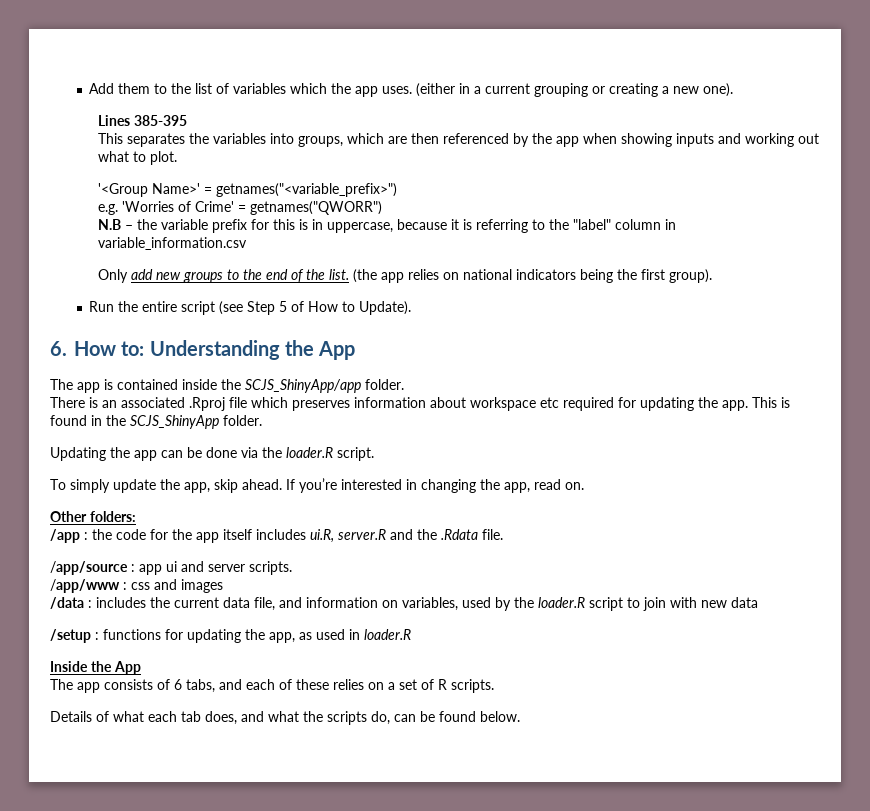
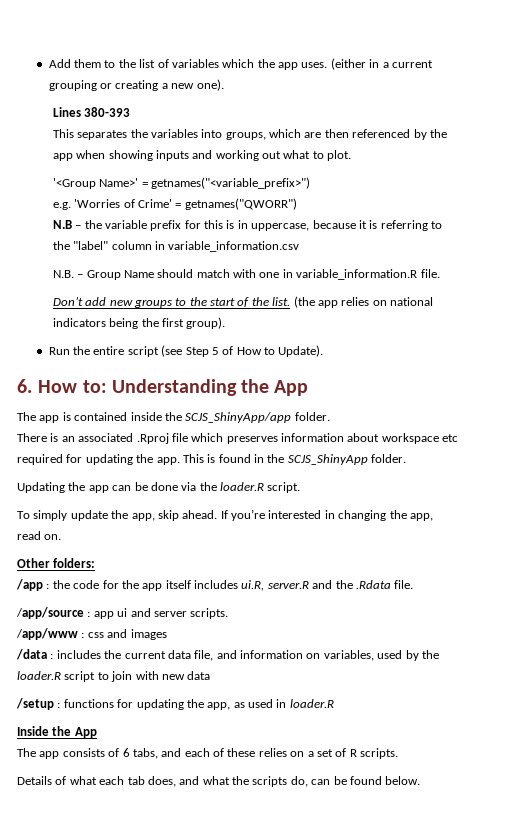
- Lines 385-395
+ Lines 380-393
- Only add new groups to the end of the list.
+ N.B. – Group Name should match with one in variable_information.R file.
+ Don’t add new groups to the start of the list.

